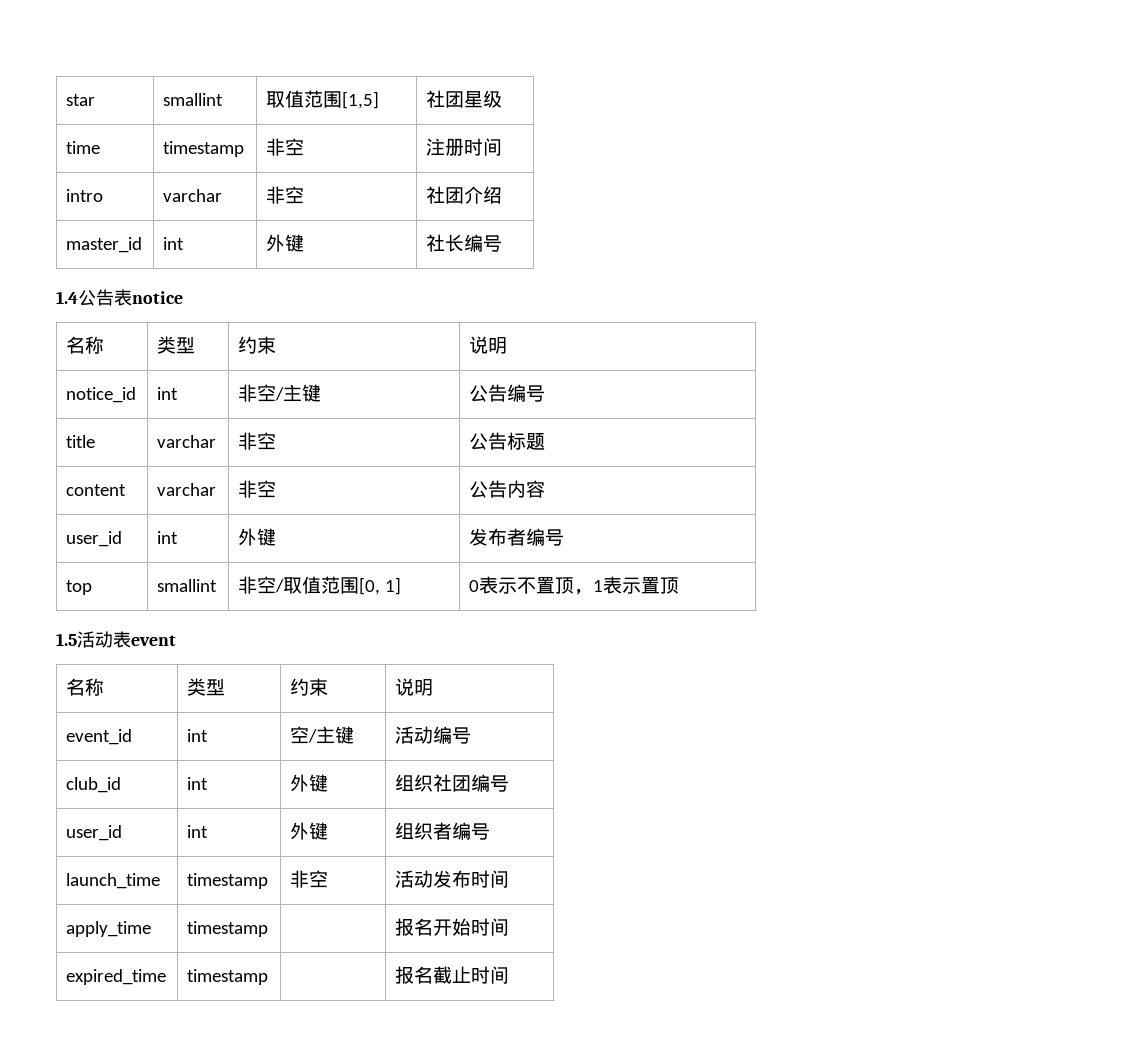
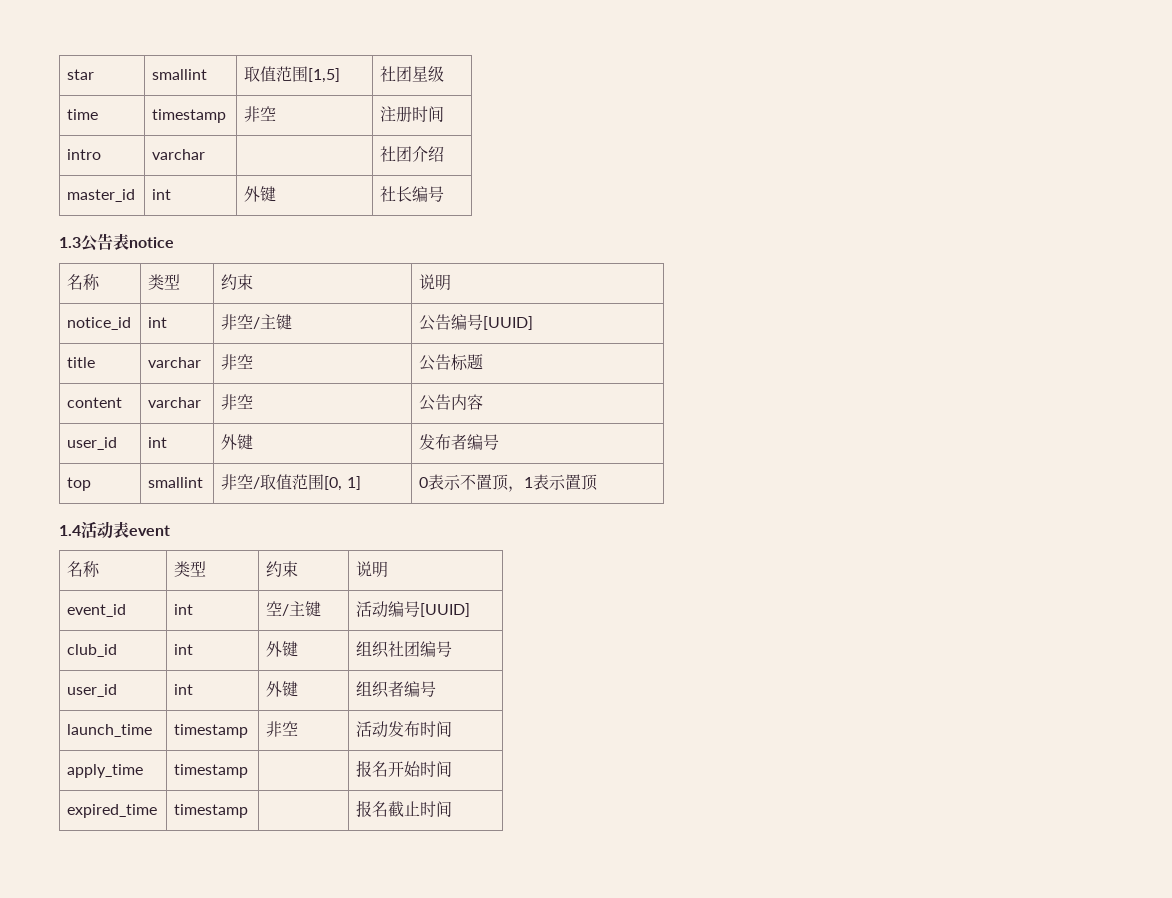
- intro | varchar | 非空 | 社团介绍
+ intro | varchar | | 社团介绍
- 1.4公告表notice
+ 1.3公告表notice
- notice_id | int | 非空/主键 | 公告编号
+ notice_id | int | 非空/主键 | 公告编号[UUID]
- 1.5活动表event
+ 1.4活动表event
- event_id | int | 空/主键 | 活动编号
+ event_id | int | 空/主键 | 活动编号[UUID]

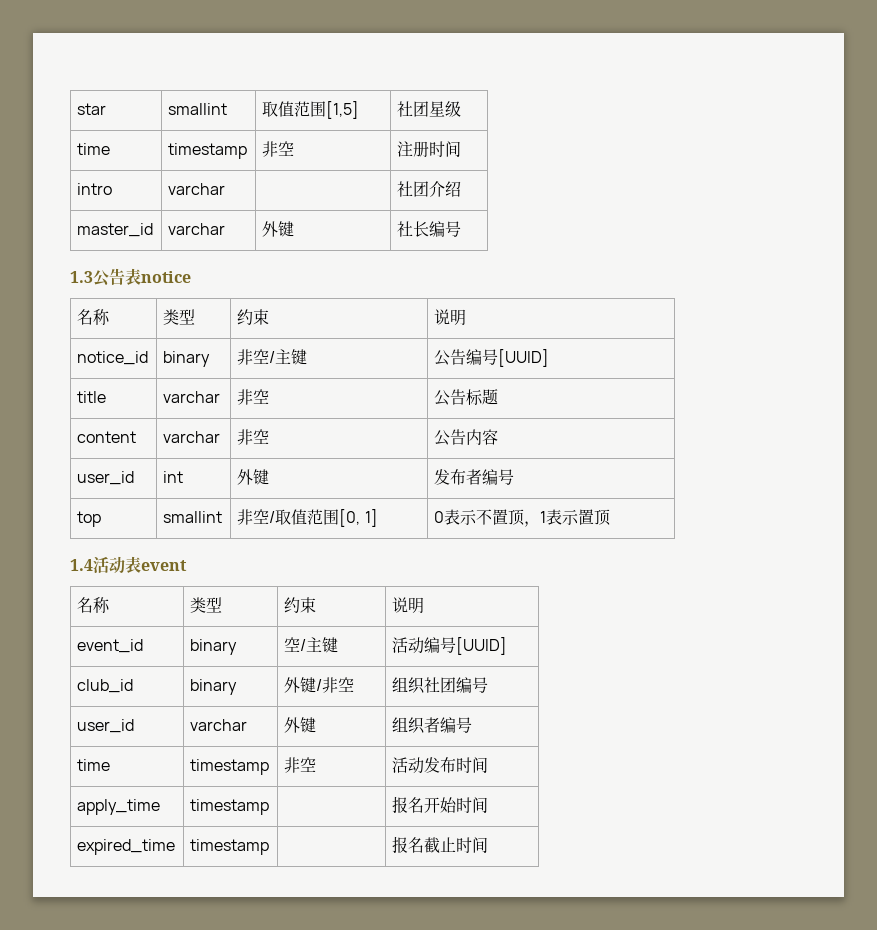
- master_id | int | 外键 | 社长编号
+ master_id | varchar | 外键 | 社长编号
- notice_id | int | 非空/主键 | 公告编号[UUID]
+ notice_id | binary | 非空/主键 | 公告编号[UUID]
- event_id | int | 空/主键 | 活动编号[UUID]
+ event_id | binary | 空/主键 | 活动编号[UUID]
- club_id | int | 外键 | 组织社团编号
+ club_id | binary | 外键/非空 | 组织社团编号
- user_id | int | 外键 | 组织者编号
+ user_id | varchar | 外键 | 组织者编号
- launch_time | timestamp | 非空 | 活动发布时间
+ time | timestamp | 非空 | 活动发布时间

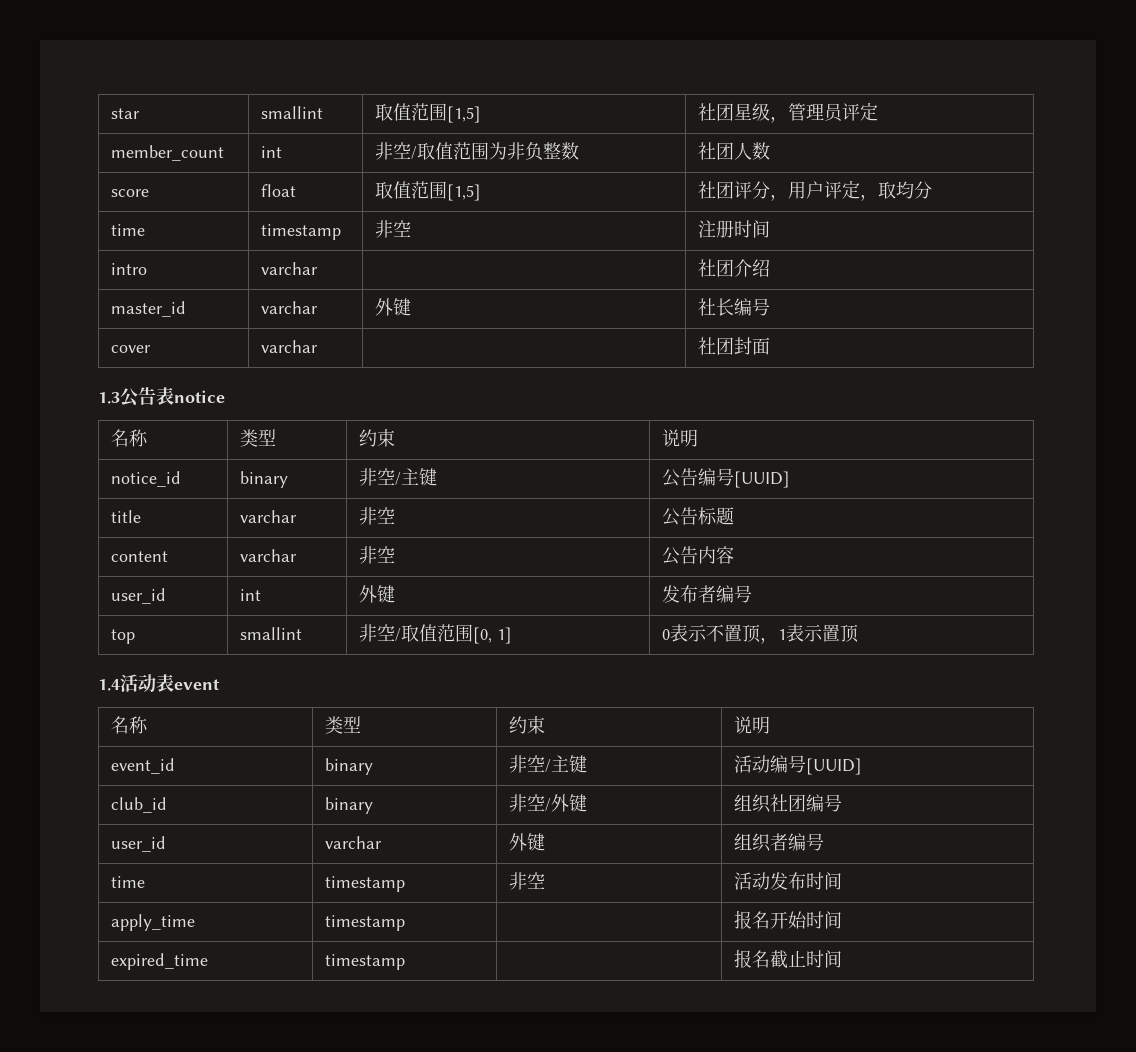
- star | smallint | 取值范围[1,5] | 社团星级
+ star | smallint | 取值范围[1,5] | 社团星级，管理员评定
+ member_count | int | 非空/取值范围为非负整数 | 社团人数
+ score | float | 取值范围[1,5] | 社团评分，用户评定，取均分
+ cover | varchar | | 社团封面
- event_id | binary | 空/主键 | 活动编号[UUID]
+ event_id | binary | 非空/主键 | 活动编号[UUID]
- club_id | binary | 外键/非空 | 组织社团编号
+ club_id | binary | 非空/外键 | 组织社团编号

